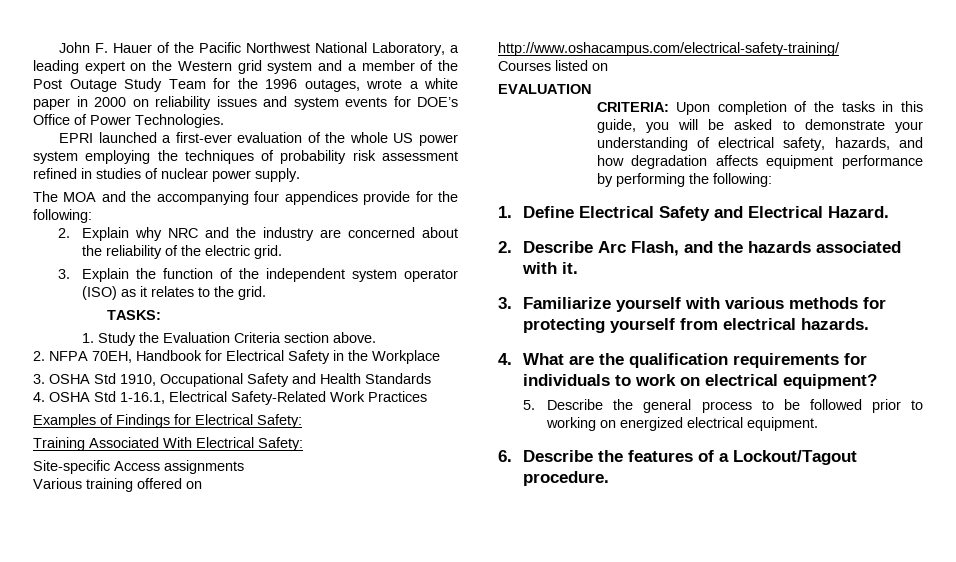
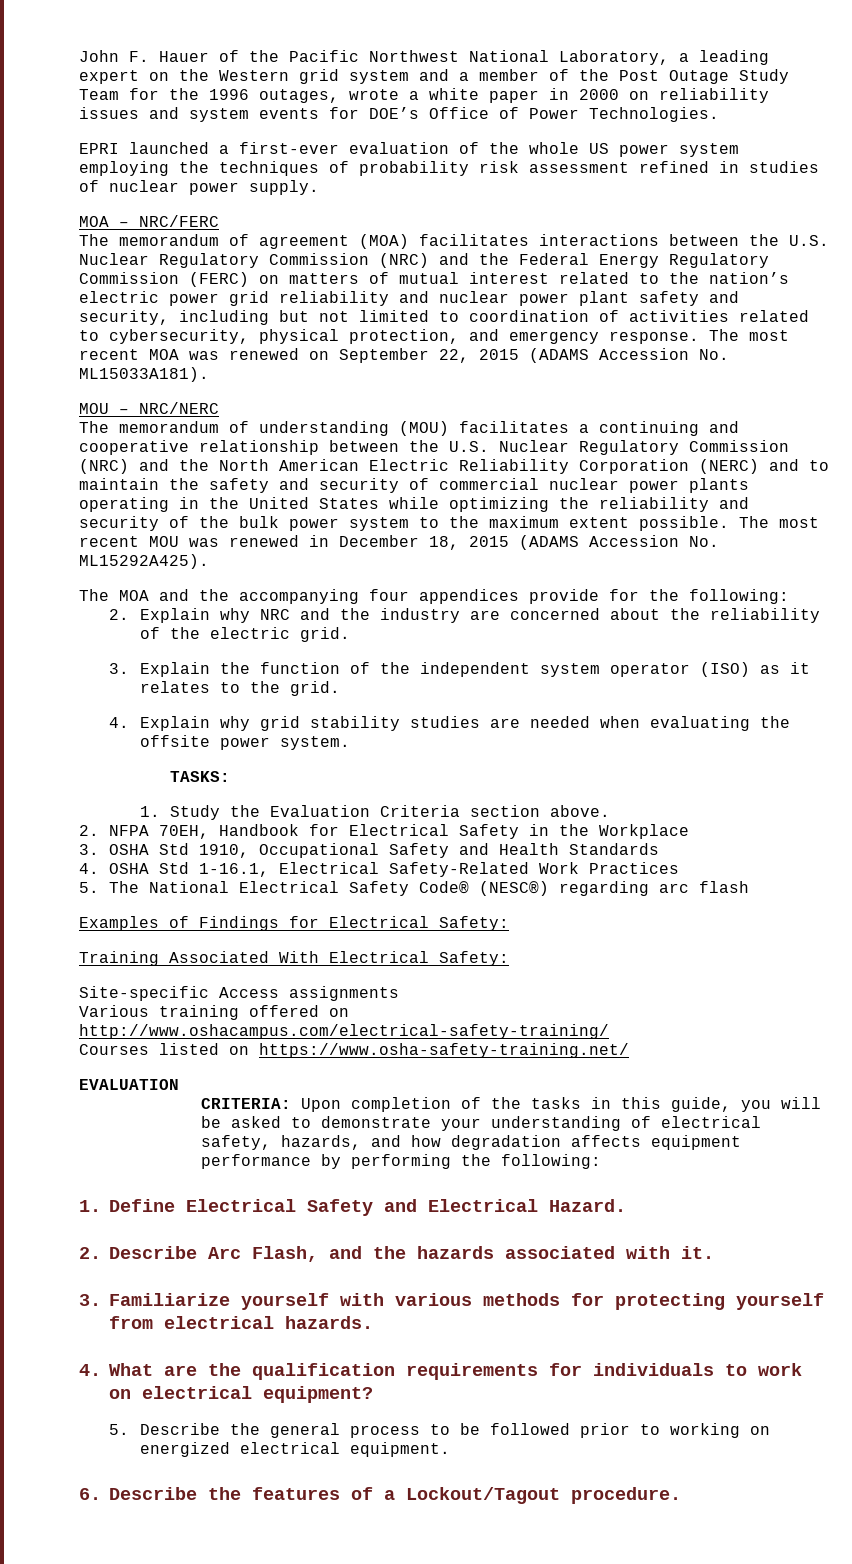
+ MOA – NRC/FERC
+ The memorandum of agreement (MOA) facilitates interactions between the U.S. Nuclear Regulatory Commission (NRC) and the Federal Energy Regulatory Commission (FERC) on matters of mutual interest related to the nation’s electric power grid reliability and nuclear power plant safety and security, including but not limited to coordination of activities related to cybersecurity, physical protection, and emergency response. The most recent MOA was renewed on September 22, 2015 (ADAMS Accession No. ML15033A181).
+ MOU – NRC/NERC
+ The memorandum of understanding (MOU) facilitates a continuing and cooperative relationship between the U.S. Nuclear Regulatory Commission (NRC) and the North American Electric Reliability Corporation (NERC) and to maintain the safety and security of commercial nuclear power plants operating in the United States while optimizing the reliability and security of the bulk power system to the maximum extent possible. The most recent MOU was renewed in December 18, 2015 (ADAMS Accession No. ML15292A425).
+ 4. Explain why grid stability studies are needed when evaluating the offsite power system.
+ 5. The National Electrical Safety Code® (NESC®) regarding arc flash
- Courses listed on
+ Courses listed on https://www.osha-safety-training.net/

